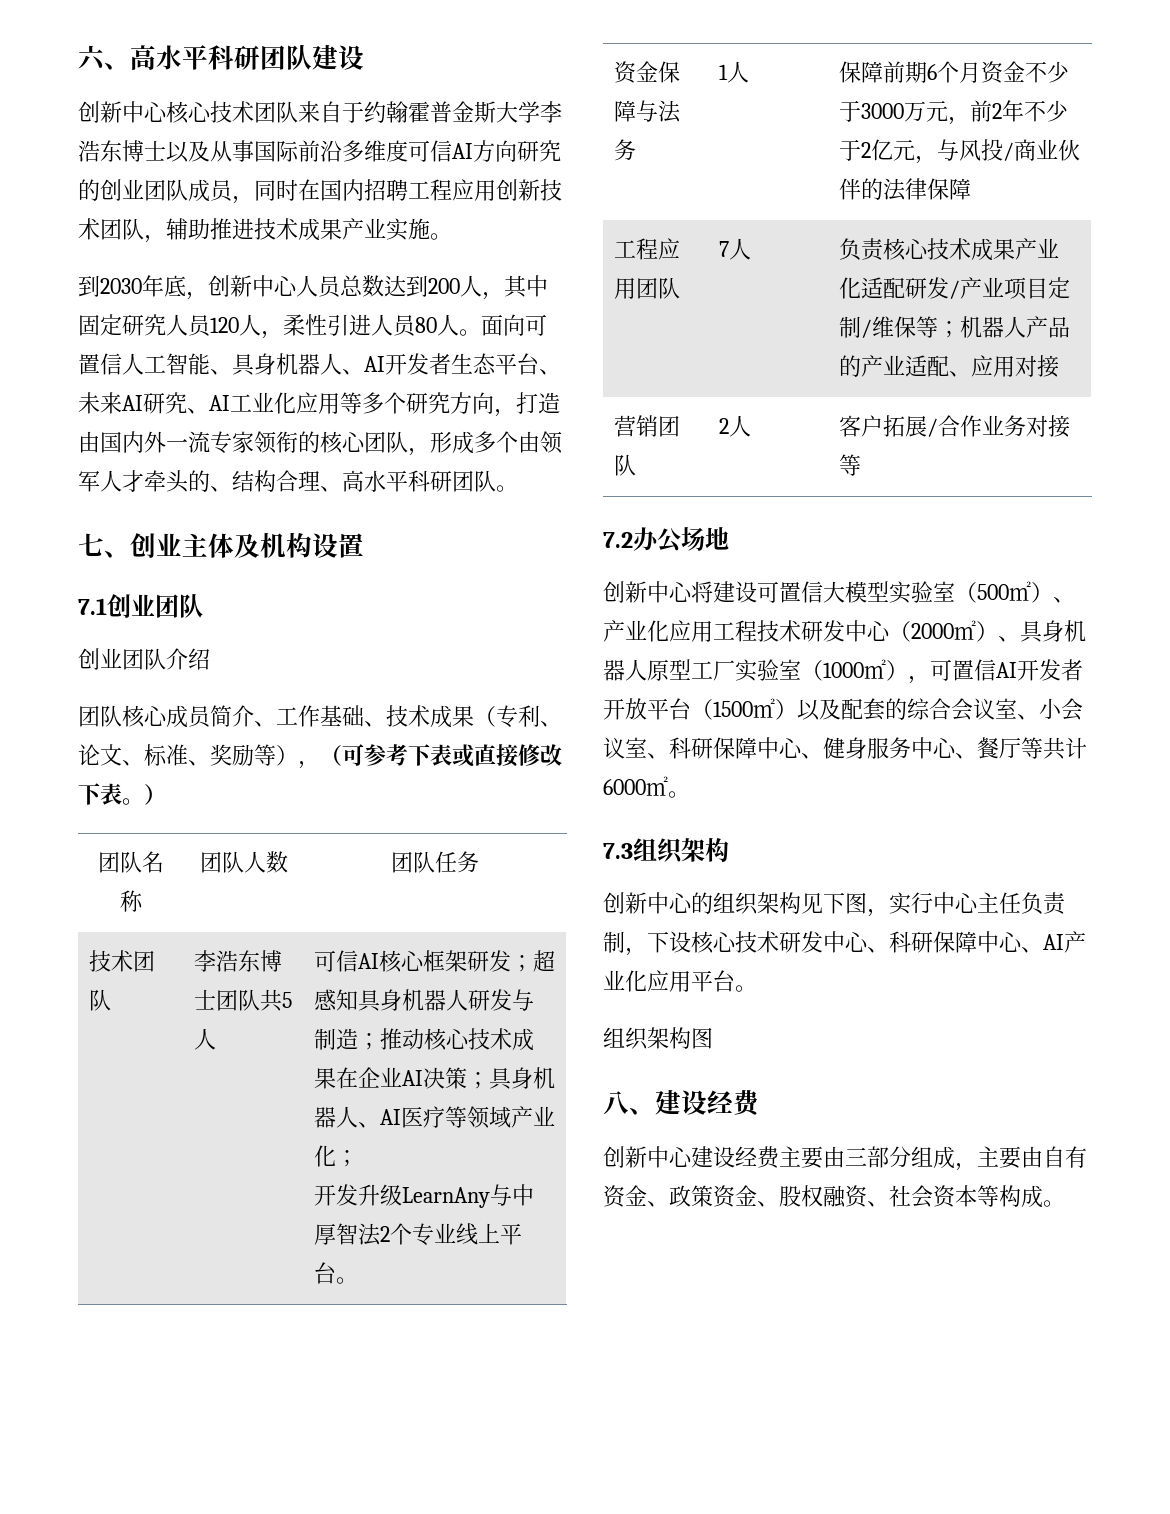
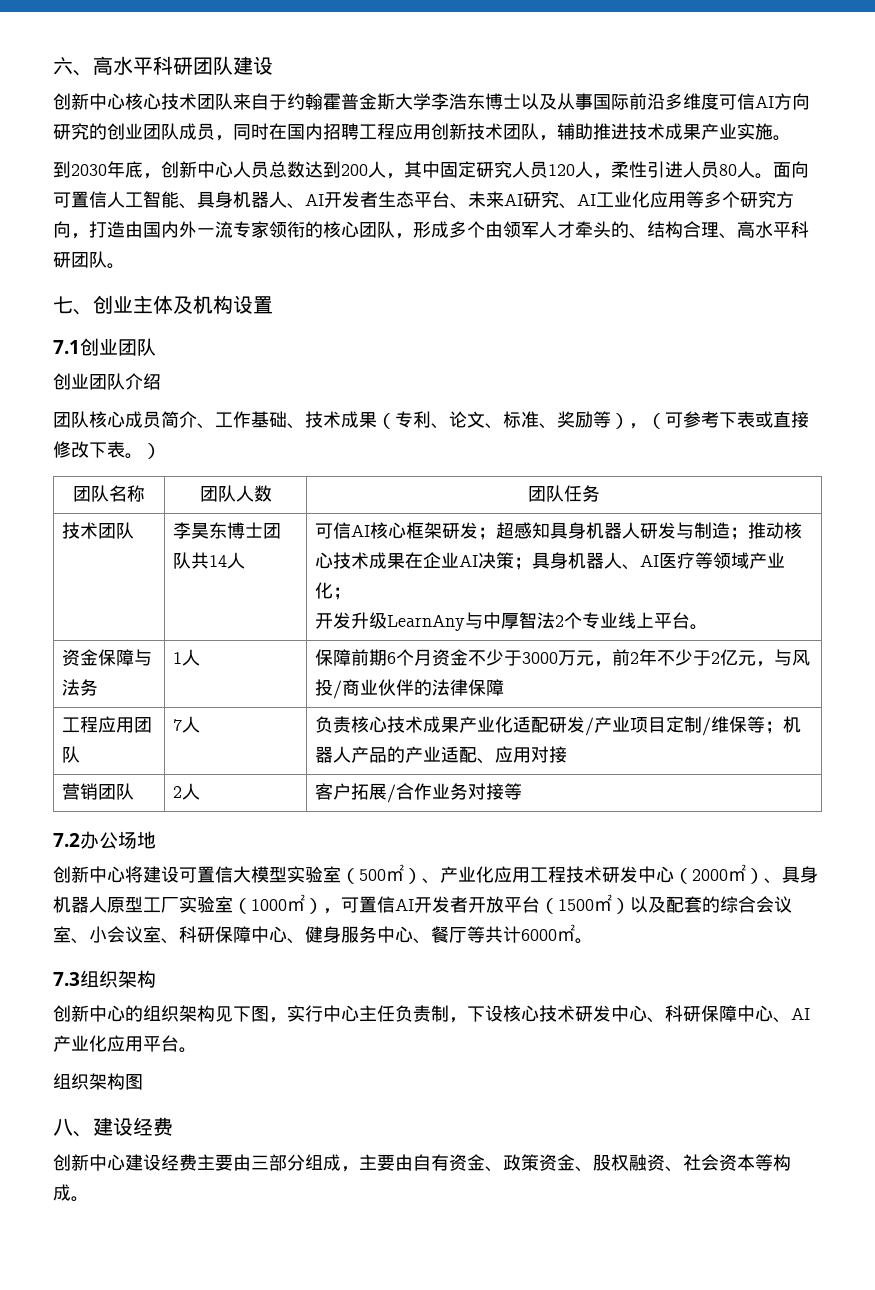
- 李浩东博士团队共5人
+ 李昊东博士团队共14人

